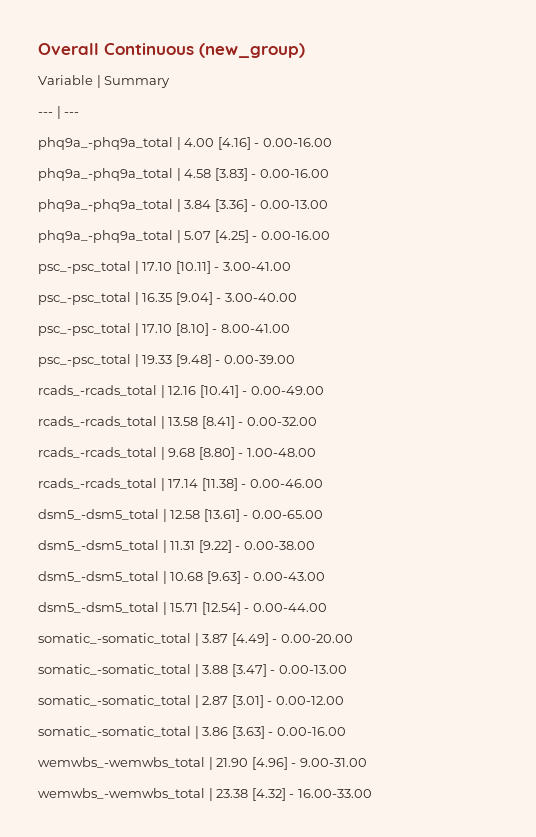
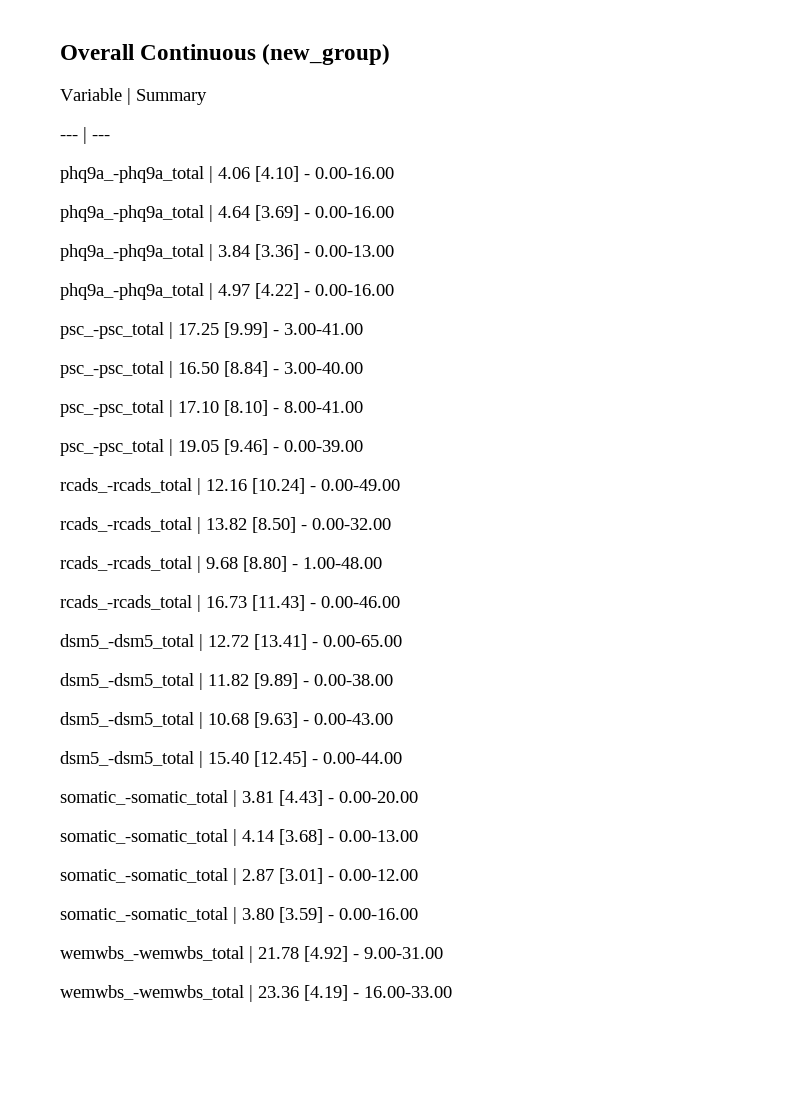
- phq9a_-phq9a_total | 4.00 [4.16] - 0.00-16.00
- phq9a_-phq9a_total | 4.58 [3.83] - 0.00-16.00
+ phq9a_-phq9a_total | 4.06 [4.10] - 0.00-16.00
+ phq9a_-phq9a_total | 4.64 [3.69] - 0.00-16.00
- phq9a_-phq9a_total | 5.07 [4.25] - 0.00-16.00
+ phq9a_-phq9a_total | 4.97 [4.22] - 0.00-16.00
- psc_-psc_total | 17.10 [10.11] - 3.00-41.00
+ psc_-psc_total | 17.25 [9.99] - 3.00-41.00
- psc_-psc_total | 16.35 [9.04] - 3.00-40.00
+ psc_-psc_total | 16.50 [8.84] - 3.00-40.00
- psc_-psc_total | 19.33 [9.48] - 0.00-39.00
+ psc_-psc_total | 19.05 [9.46] - 0.00-39.00
- rcads_-rcads_total | 12.16 [10.41] - 0.00-49.00
+ rcads_-rcads_total | 12.16 [10.24] - 0.00-49.00
- rcads_-rcads_total | 13.58 [8.41] - 0.00-32.00
+ rcads_-rcads_total | 13.82 [8.50] - 0.00-32.00
- rcads_-rcads_total | 17.14 [11.38] - 0.00-46.00
+ rcads_-rcads_total | 16.73 [11.43] - 0.00-46.00
- dsm5_-dsm5_total | 12.58 [13.61] - 0.00-65.00
+ dsm5_-dsm5_total | 12.72 [13.41] - 0.00-65.00
- dsm5_-dsm5_total | 11.31 [9.22] - 0.00-38.00
+ dsm5_-dsm5_total | 11.82 [9.89] - 0.00-38.00
- dsm5_-dsm5_total | 15.71 [12.54] - 0.00-44.00
+ dsm5_-dsm5_total | 15.40 [12.45] - 0.00-44.00
- somatic_-somatic_total | 3.87 [4.49] - 0.00-20.00
+ somatic_-somatic_total | 3.81 [4.43] - 0.00-20.00
- somatic_-somatic_total | 3.88 [3.47] - 0.00-13.00
+ somatic_-somatic_total | 4.14 [3.68] - 0.00-13.00
- somatic_-somatic_total | 3.86 [3.63] - 0.00-16.00
+ somatic_-somatic_total | 3.80 [3.59] - 0.00-16.00
- wemwbs_-wemwbs_total | 21.90 [4.96] - 9.00-31.00
+ wemwbs_-wemwbs_total | 21.78 [4.92] - 9.00-31.00
- wemwbs_-wemwbs_total | 23.38 [4.32] - 16.00-33.00
+ wemwbs_-wemwbs_total | 23.36 [4.19] - 16.00-33.00

